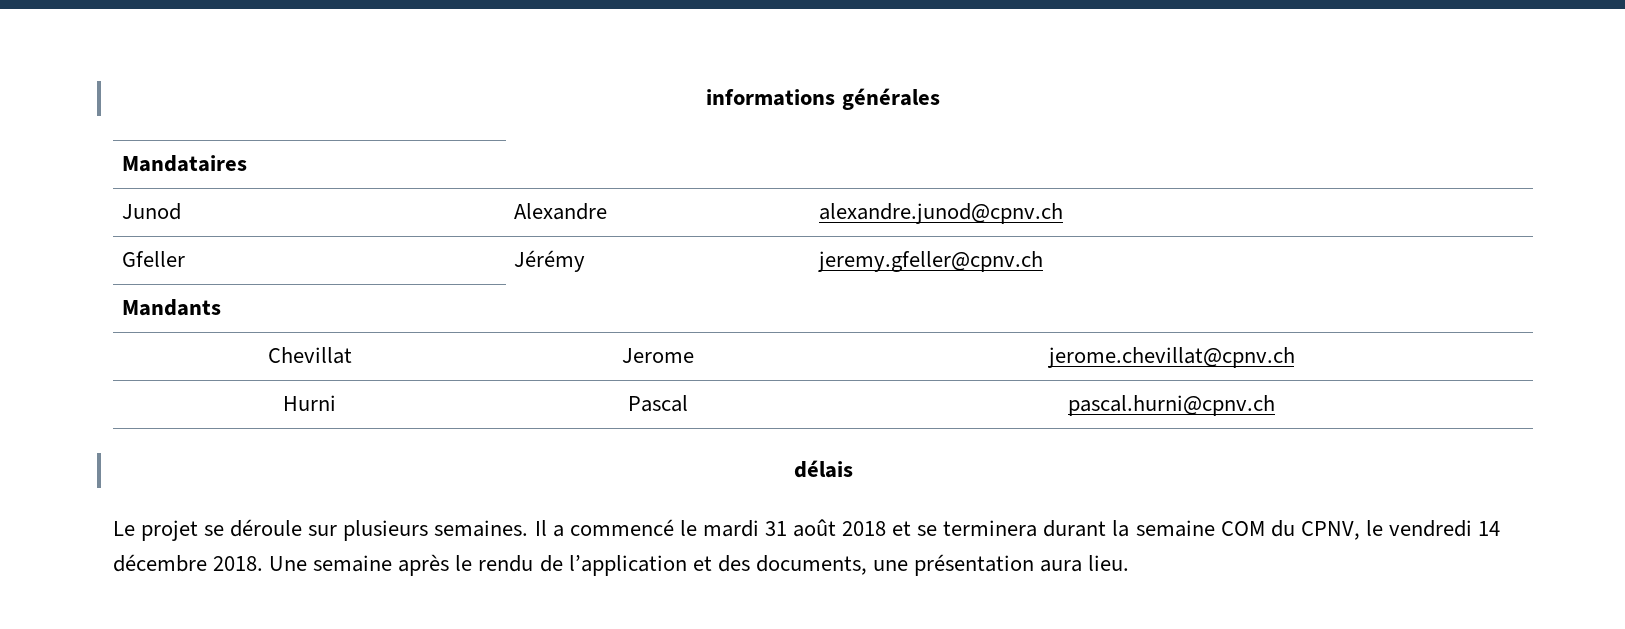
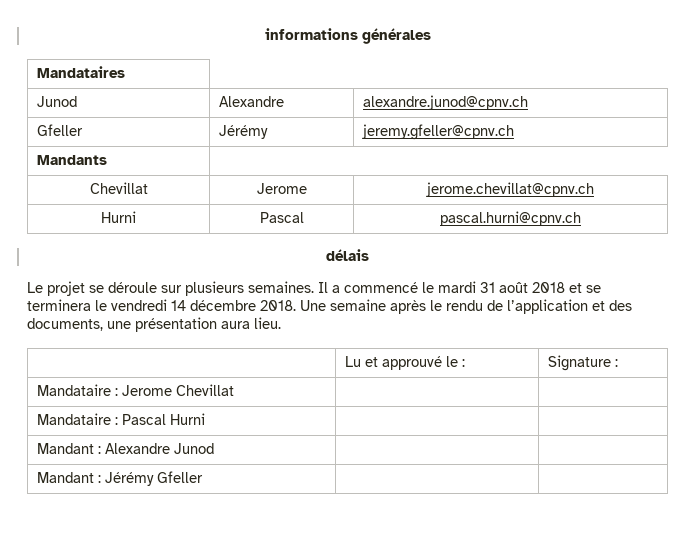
- Il a commencé le mardi 31 août 2018 et se terminera durant la semaine COM du CPNV, le vendredi 14 décembre 2018.
+ Il a commencé le mardi 31 août 2018 et se terminera le vendredi 14 décembre 2018.
+ | Lu et approuvé le : | Signature :
+ Mandataire : Jerome Chevillat | |
+ Mandataire : Pascal Hurni | |
+ Mandant : Alexandre Junod | |
+ Mandant : Jérémy Gfeller | |

